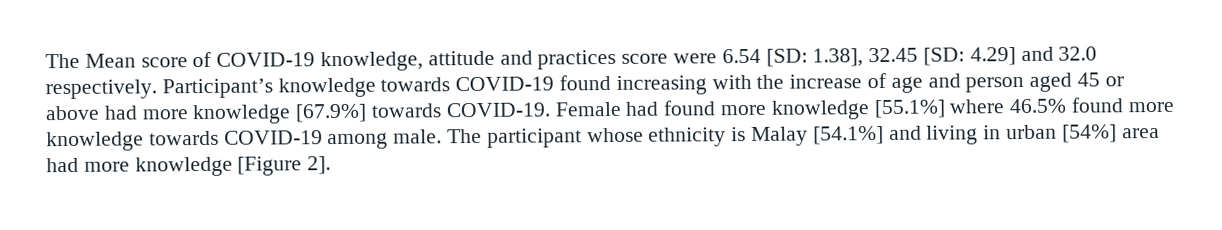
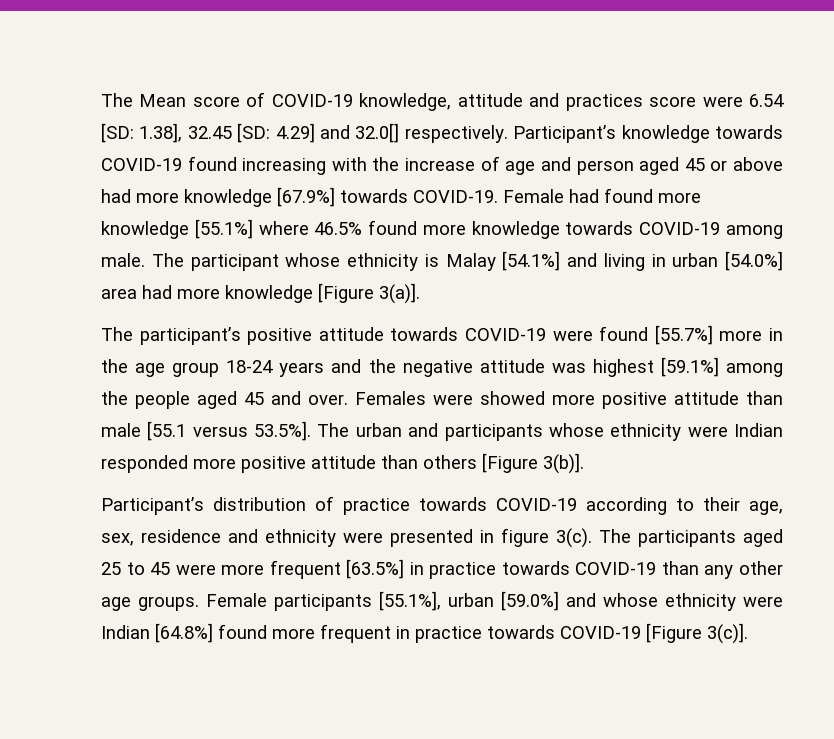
- The Mean score of COVID-19 knowledge, attitude and practices score were 6.54 [SD: 1.38], 32.45 [SD: 4.29] and 32.0 respectively.
+ The Mean score of COVID-19 knowledge, attitude and practices score were 6.54 [SD: 1.38], 32.45 [SD: 4.29] and 32.0[] respectively.
- The participant whose ethnicity is Malay [54.1%] and living in urban [54%] area had more knowledge [Figure 2].
+ The participant whose ethnicity is Malay [54.1%] and living in urban [54.0%] area had more knowledge [Figure 3(a)].
+ The participant’s positive attitude towards COVID-19 were found [55.7%] more in the age group 18-24 years and the negative attitude was highest [59.1%] among the people aged 45 and over. Females were showed more positive attitude than male [55.1 versus 53.5%]. The urban and participants whose ethnicity were Indian responded more positive attitude than others [Figure 3(b)].
+ Participant’s distribution of practice towards COVID-19 according to their age, sex, residence and ethnicity were presented in figure 3(c). The participants aged 25 to 45 were more frequent [63.5%] in practice towards COVID-19 than any other age groups. Female participants [55.1%], urban [59.0%] and whose ethnicity were Indian [64.8%] found more frequent in practice towards COVID-19 [Figure 3(c)].

